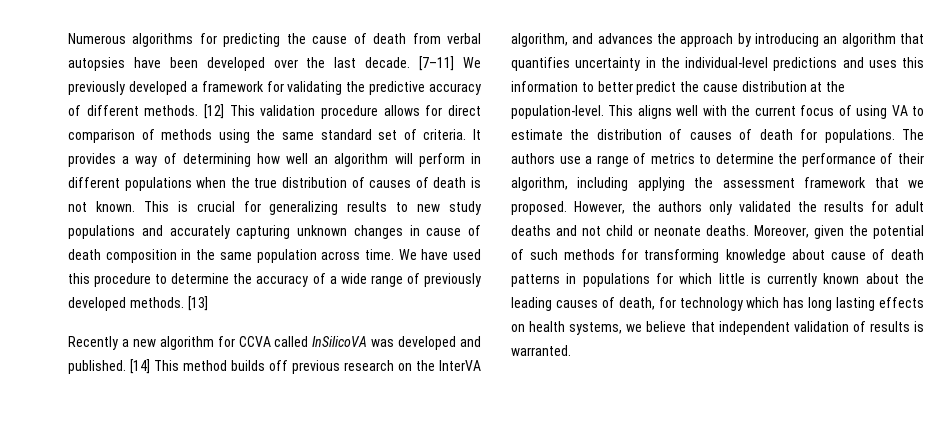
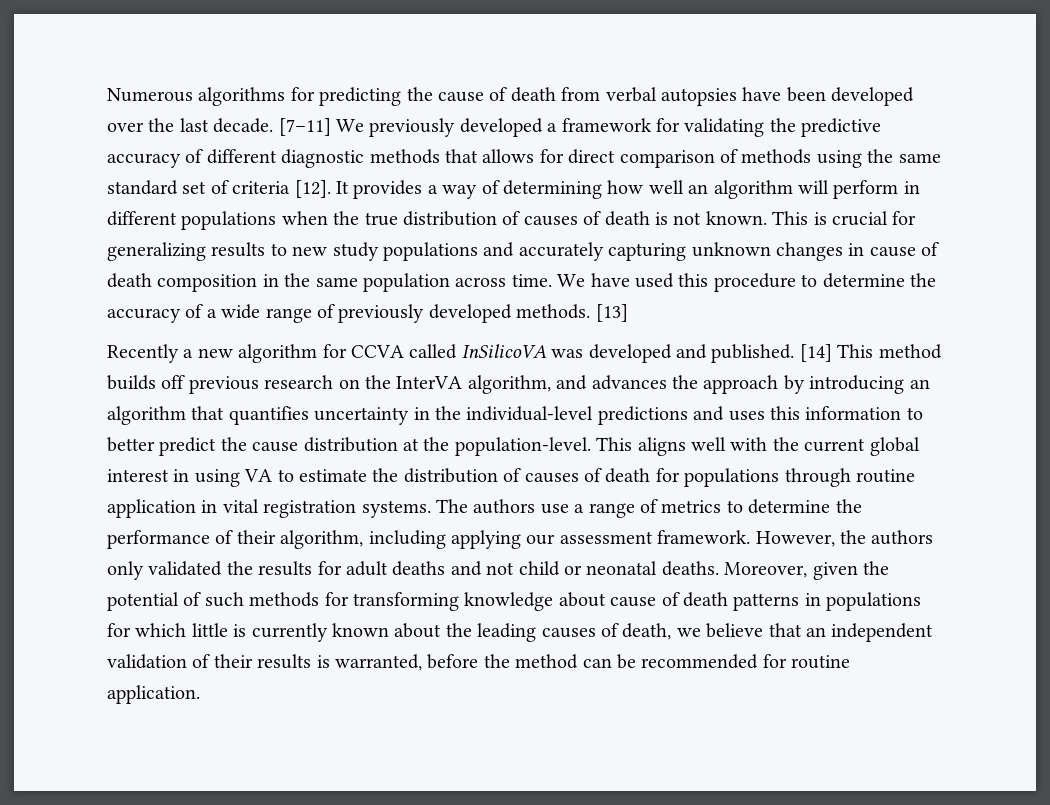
- [7–11] We previously developed a framework for validating the predictive accuracy of different methods. [12] This validation procedure allows for direct comparison of methods using the same standard set of criteria.
+ [7–11] We previously developed a framework for validating the predictive accuracy of different diagnostic methods that allows for direct comparison of methods using the same standard set of criteria [12].
- This aligns well with the current focus of using VA to estimate the distribution of causes of death for populations.
+ This aligns well with the current global interest in using VA to estimate the distribution of causes of death for populations through routine application in vital registration systems.
- The authors use a range of metrics to determine the performance of their algorithm, including applying the assessment framework that we proposed.
+ The authors use a range of metrics to determine the performance of their algorithm, including applying our assessment framework.
- However, the authors only validated the results for adult deaths and not child or neonate deaths.
+ However, the authors only validated the results for adult deaths and not child or neonatal deaths.
- Moreover, given the potential of such methods for transforming knowledge about cause of death patterns in populations for which little is currently known about the leading causes of death, for technology which has long lasting effects on health systems, we believe that independent validation of results is warranted.
+ Moreover, given the potential of such methods for transforming knowledge about cause of death patterns in populations for which little is currently known about the leading causes of death, we believe that an independent validation of their results is warranted, before the method can be recommended for routine application.

